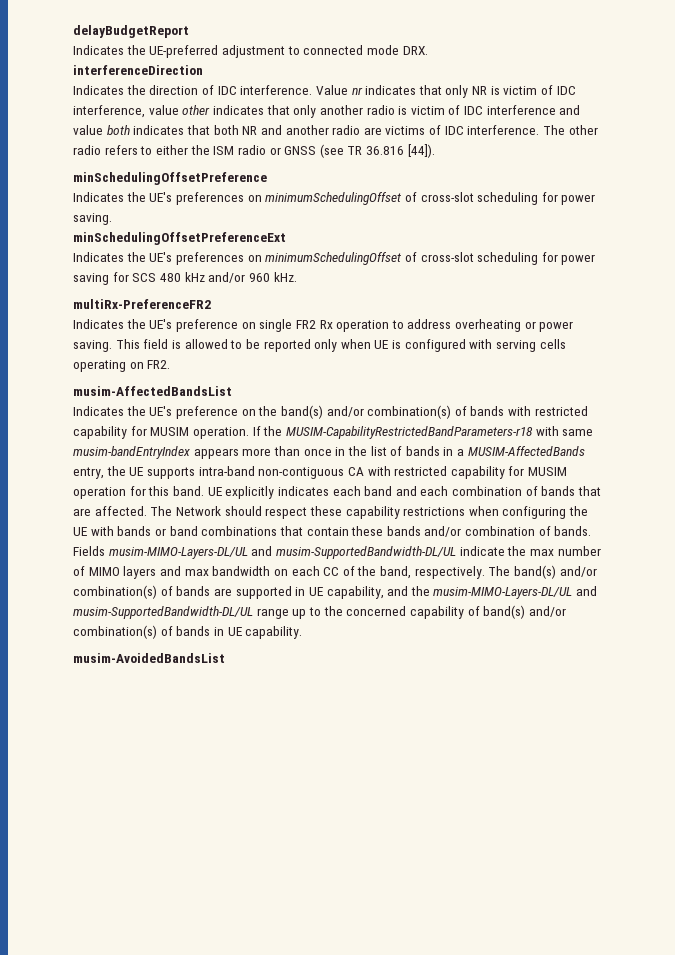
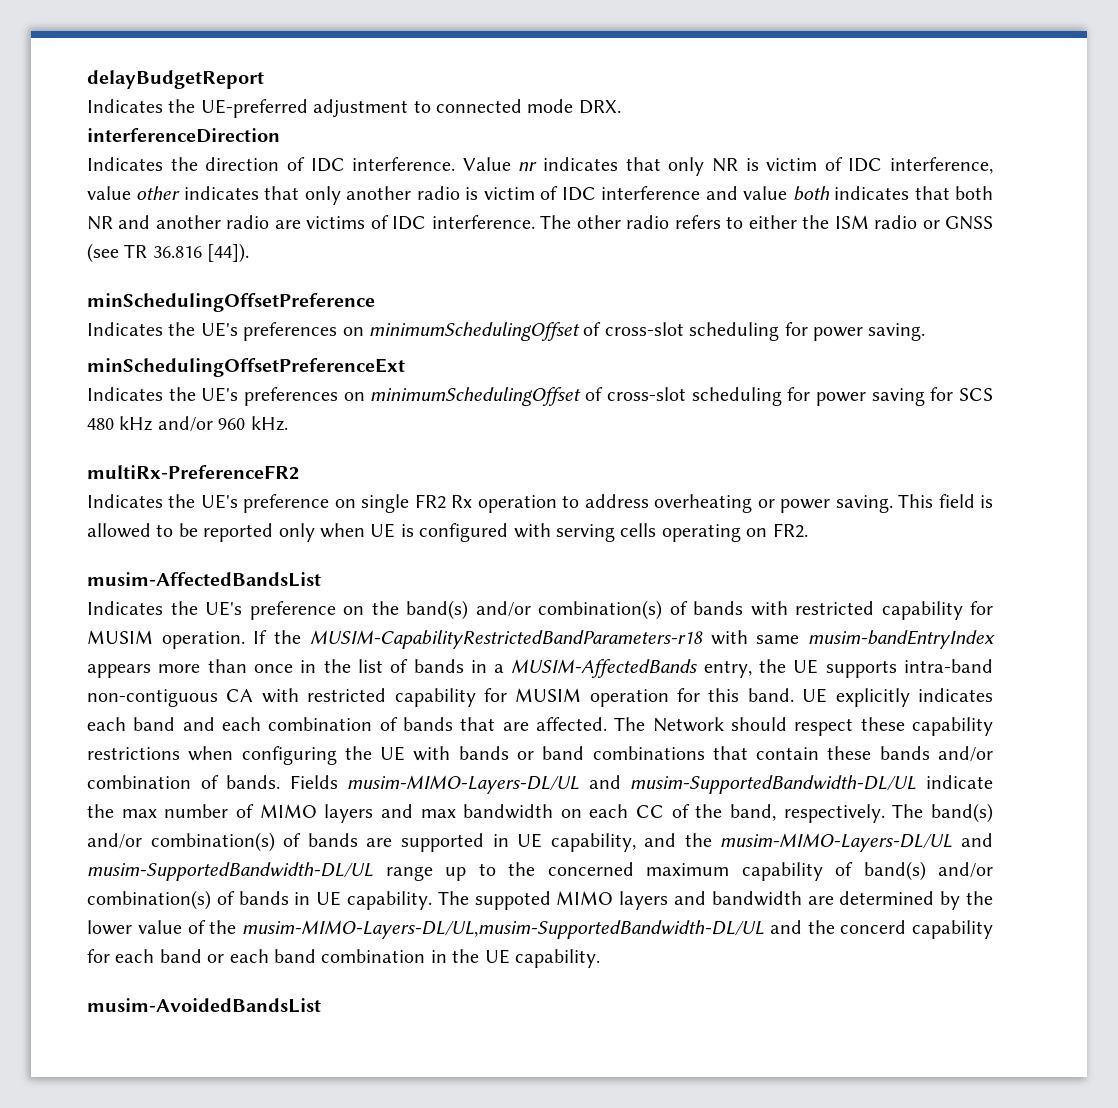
- The band(s) and/or combination(s) of bands are supported in UE capability, and the musim-MIMO-Layers-DL/UL and musim-SupportedBandwidth-DL/UL range up to the concerned capability of band(s) and/or combination(s) of bands in UE capability.
+ The band(s) and/or combination(s) of bands are supported in UE capability, and the musim-MIMO-Layers-DL/UL and musim-SupportedBandwidth-DL/UL range up to the concerned maximum capability of band(s) and/or combination(s) of bands in UE capability. The suppoted MIMO layers and bandwidth are determined by the lower value of the musim-MIMO-Layers-DL/UL,musim-SupportedBandwidth-DL/UL and the concerd capability for each band or each band combination in the UE capability.

